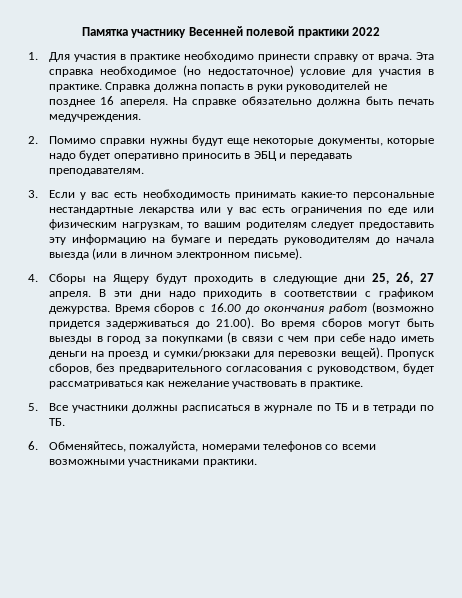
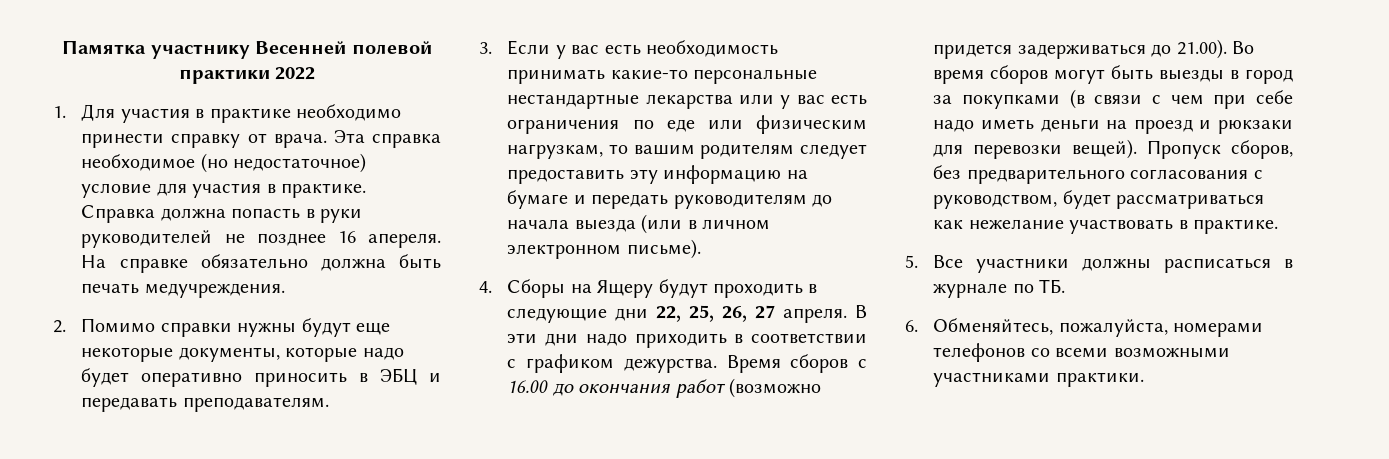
- 4. Сборы на Ящеру будут проходить в следующие дни 25, 26, 27 апреля.
+ 4. Сборы на Ящеру будут проходить в следующие дни 22, 25, 26, 27 апреля.
- Время сборов с 16.00 до окончания работ (возможно придется задерживаться до 21.00). Во время сборов могут быть выезды в город за покупками (в связи с чем при себе надо иметь деньги на проезд и сумки/рюкзаки для перевозки вещей).
+ Время сборов с 16.00 до окончания работ (возможно придется задерживаться до 21.00). Во время сборов могут быть выезды в город за покупками (в связи с чем при себе надо иметь деньги на проезд и рюкзаки для перевозки вещей).
- 5. Все участники должны расписаться в журнале по ТБ и в тетради по ТБ.
+ 5. Все участники должны расписаться в журнале по ТБ.

